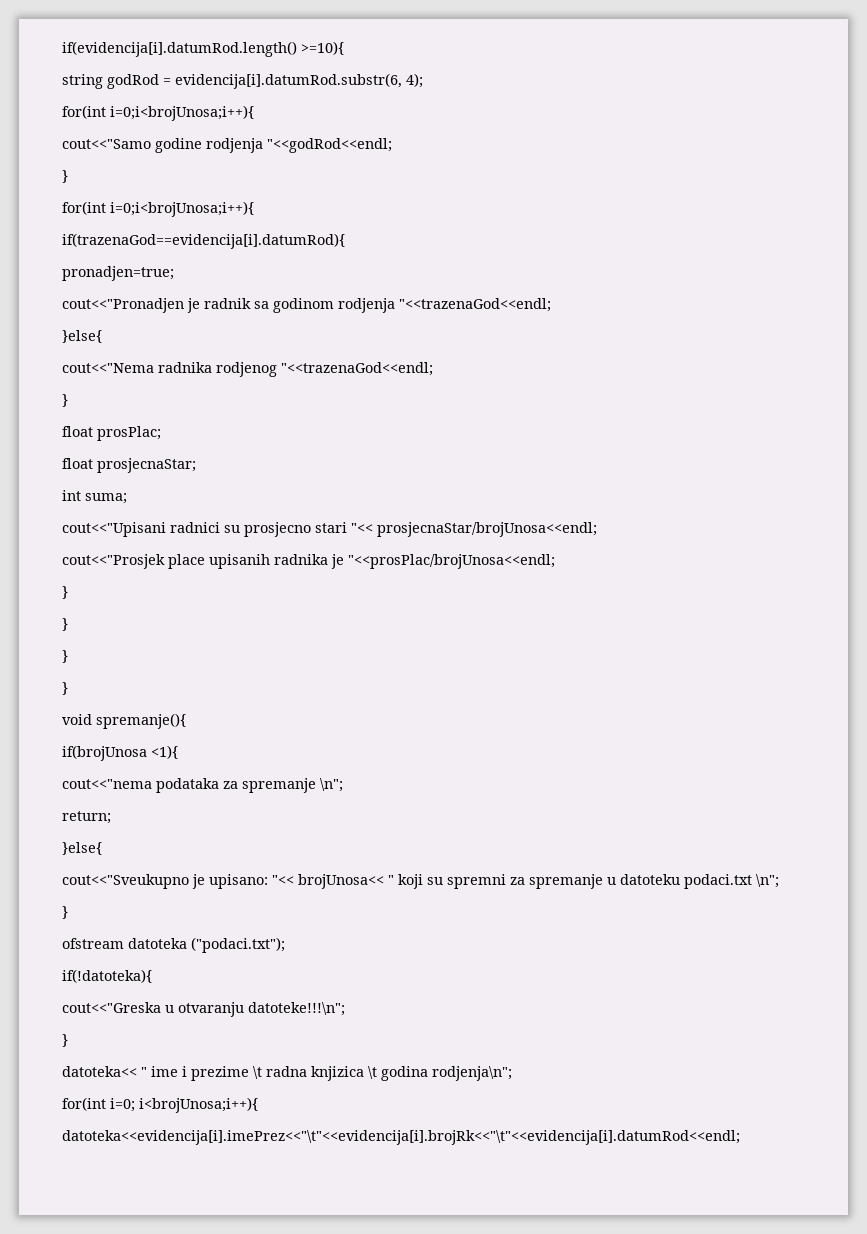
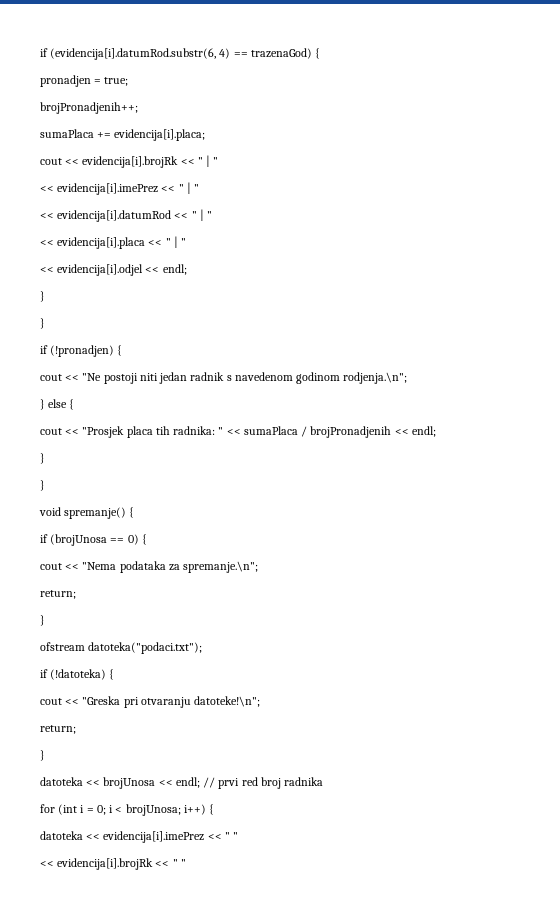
- if(evidencija[i].datumRod.length() >=10){
- string godRod = evidencija[i].datumRod.substr(6, 4);
- for(int i=0;i<brojUnosa;i++){
- cout<<"Samo godine rodjenja "<<godRod<<endl;
- }
- for(int i=0;i<brojUnosa;i++){
- if(trazenaGod==evidencija[i].datumRod){
- pronadjen=true;
- cout<<"Pronadjen je radnik sa godinom rodjenja "<<trazenaGod<<endl;
- }else{
- cout<<"Nema radnika rodjenog "<<trazenaGod<<endl;
- }
- float prosPlac;
- float prosjecnaStar;
- int suma;
- cout<<"Upisani radnici su prosjecno stari "<< prosjecnaStar/brojUnosa<<endl;
- cout<<"Prosjek place upisanih radnika je "<<prosPlac/brojUnosa<<endl;
+ if (evidencija[i].datumRod.substr(6, 4) == trazenaGod) {
+ pronadjen = true;
+ brojPronadjenih++;
+ sumaPlaca += evidencija[i].placa;
+ cout << evidencija[i].brojRk << " | "
+ << evidencija[i].imePrez << " | "
+ << evidencija[i].datumRod << " | "
+ << evidencija[i].placa << " | "
+ << evidencija[i].odjel << endl;
  }
  }
+ if (!pronadjen) {
+ cout << "Ne postoji niti jedan radnik s navedenom godinom rodjenja.\n";
+ } else {
+ cout << "Prosjek placa tih radnika: " << sumaPlaca / brojPronadjenih << endl;
  }
  }
- void spremanje(){
- if(brojUnosa <1){
- cout<<"nema podataka za spremanje \n";
+ void spremanje() {
+ if (brojUnosa == 0) {
+ cout << "Nema podataka za spremanje.\n";
  return;
- }else{
- cout<<"Sveukupno je upisano: "<< brojUnosa<< " koji su spremni za spremanje u datoteku podaci.txt \n";
  }
- ofstream datoteka ("podaci.txt");
- if(!datoteka){
- cout<<"Greska u otvaranju datoteke!!!\n";
+ ofstream datoteka("podaci.txt");
+ if (!datoteka) {
+ cout << "Greska pri otvaranju datoteke!\n";
+ return;
  }
- datoteka<< " ime i prezime \t radna knjizica \t godina rodjenja\n";
- for(int i=0; i<brojUnosa;i++){
- datoteka<<evidencija[i].imePrez<<"\t"<<evidencija[i].brojRk<<"\t"<<evidencija[i].datumRod<<endl;
+ datoteka << brojUnosa << endl; // prvi red broj radnika
+ for (int i = 0; i < brojUnosa; i++) {
+ datoteka << evidencija[i].imePrez << " "
+ << evidencija[i].brojRk << " "

